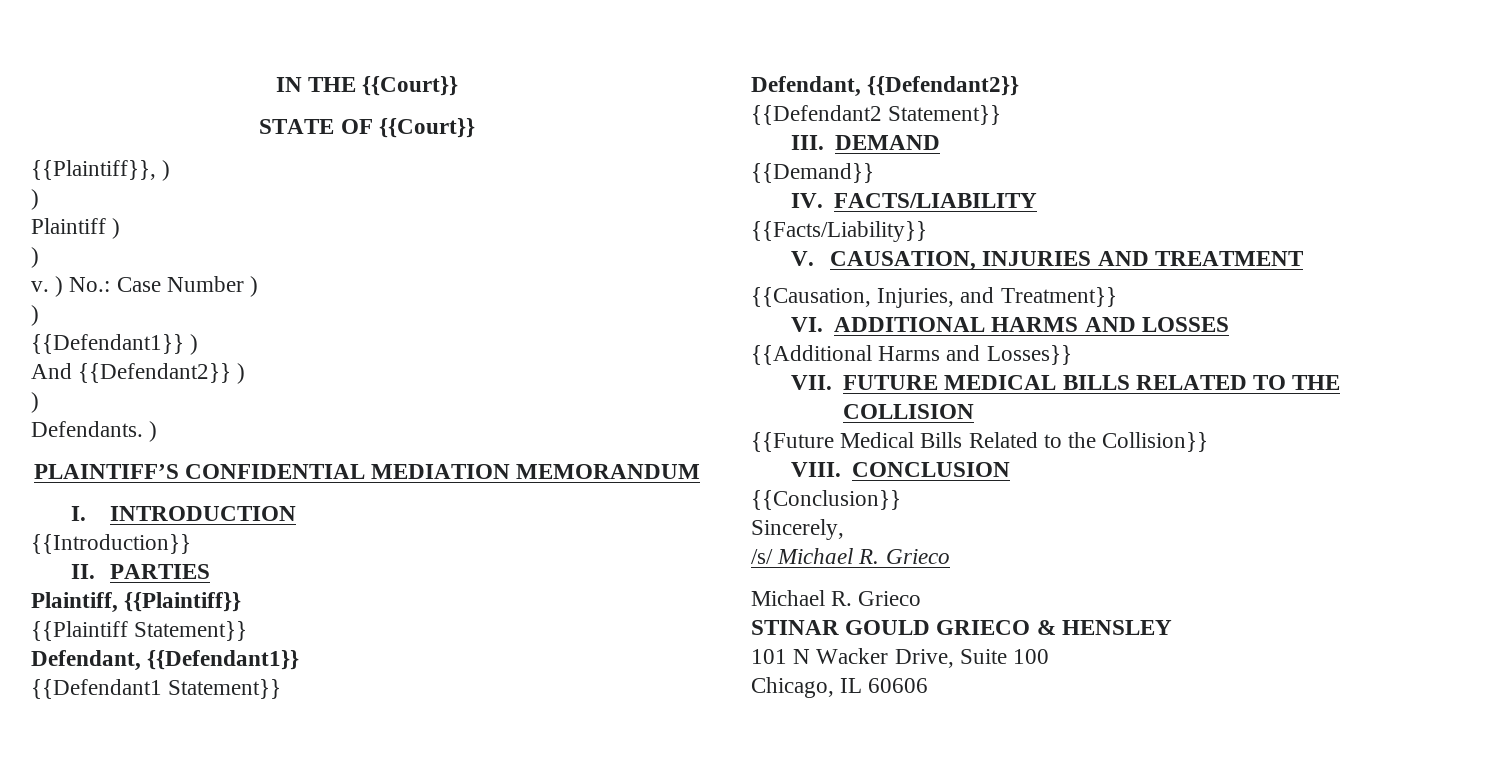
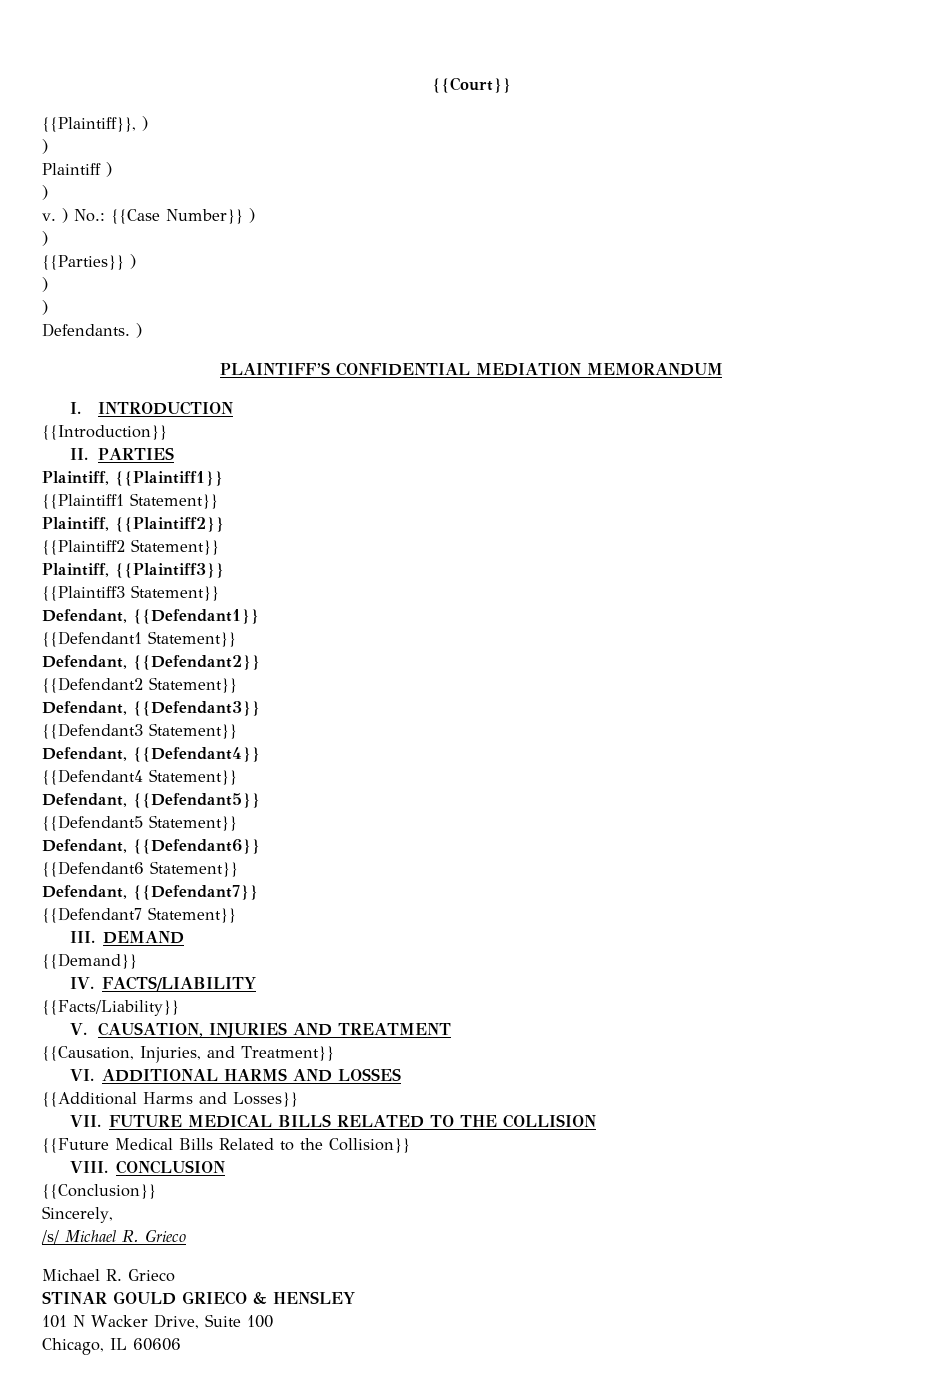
- IN THE {{Court}}
- STATE OF {{Court}}
+ {{Court}}
- v. ) No.: Case Number )
+ v. ) No.: {{Case Number}} )
  )
- {{Defendant1}} )
- And {{Defendant2}} )
+ {{Parties}} )
+ )
- Plaintiff, {{Plaintiff}}
- {{Plaintiff Statement}}
+ Plaintiff, {{Plaintiff1}}
+ {{Plaintiff1 Statement}}
+ Plaintiff, {{Plaintiff2}}
+ {{Plaintiff2 Statement}}
+ Plaintiff, {{Plaintiff3}}
+ {{Plaintiff3 Statement}}
+ Defendant, {{Defendant3}}
+ {{Defendant3 Statement}}
+ Defendant, {{Defendant4}}
+ {{Defendant4 Statement}}
+ Defendant, {{Defendant5}}
+ {{Defendant5 Statement}}
+ Defendant, {{Defendant6}}
+ {{Defendant6 Statement}}
+ Defendant, {{Defendant7}}
+ {{Defendant7 Statement}}

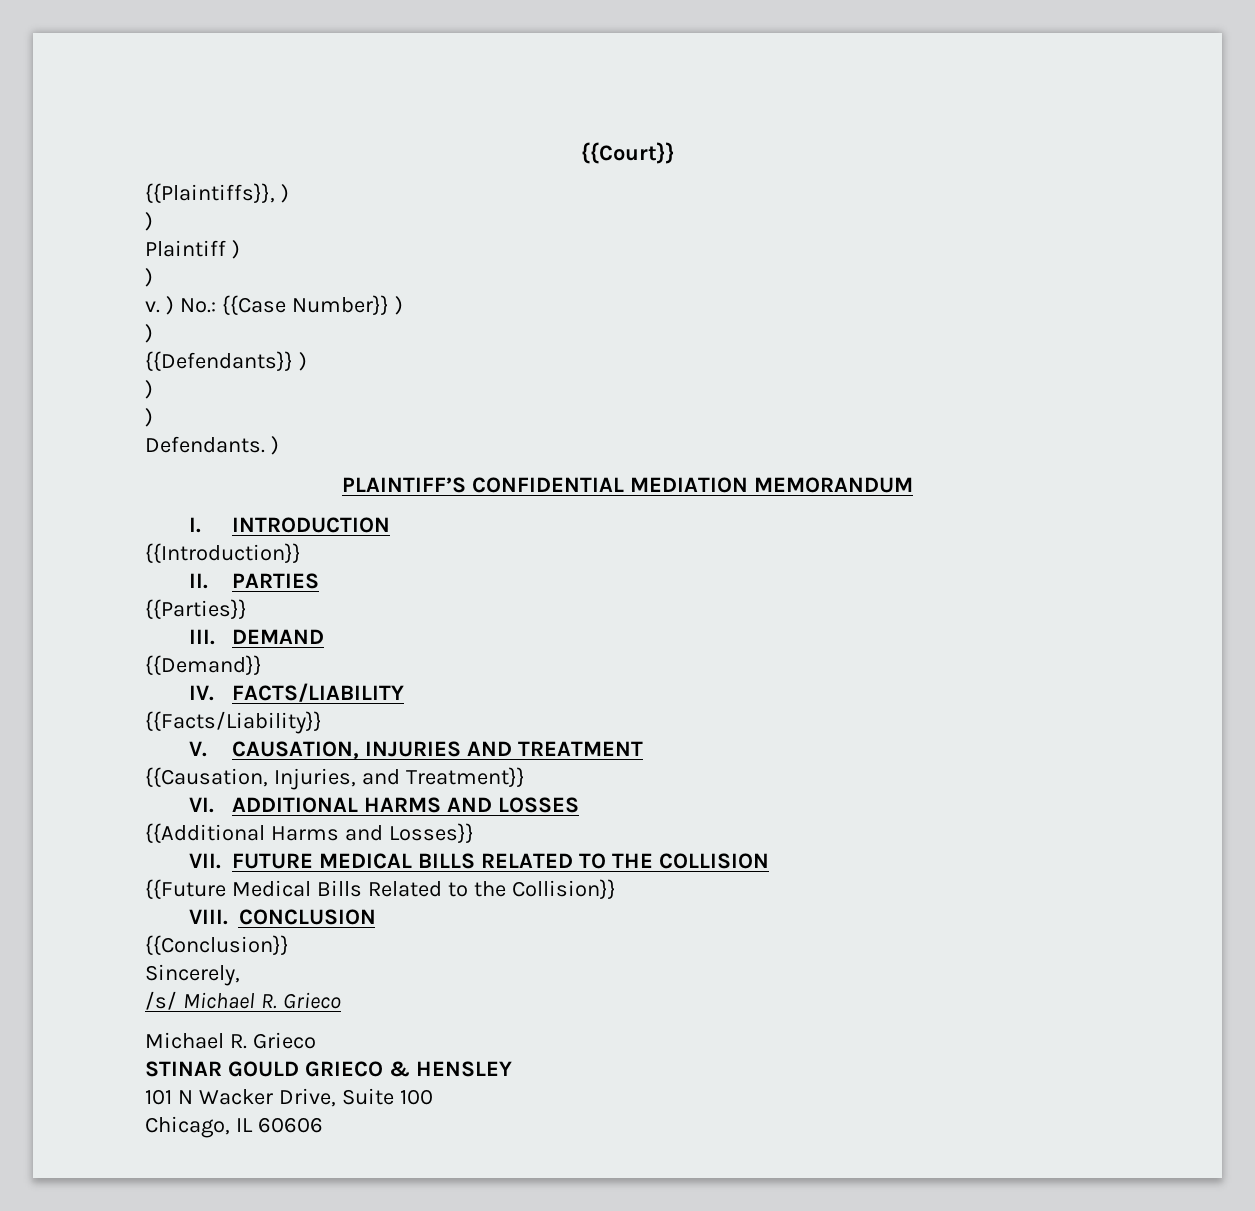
- {{Plaintiff}}, )
+ {{Plaintiffs}}, )
- {{Parties}} )
+ {{Defendants}} )
- Plaintiff, {{Plaintiff1}}
- {{Plaintiff1 Statement}}
- Plaintiff, {{Plaintiff2}}
- {{Plaintiff2 Statement}}
- Plaintiff, {{Plaintiff3}}
- {{Plaintiff3 Statement}}
- Defendant, {{Defendant1}}
- {{Defendant1 Statement}}
- Defendant, {{Defendant2}}
- {{Defendant2 Statement}}
- Defendant, {{Defendant3}}
- {{Defendant3 Statement}}
- Defendant, {{Defendant4}}
- {{Defendant4 Statement}}
- Defendant, {{Defendant5}}
- {{Defendant5 Statement}}
- Defendant, {{Defendant6}}
- {{Defendant6 Statement}}
- Defendant, {{Defendant7}}
- {{Defendant7 Statement}}
+ {{Parties}}

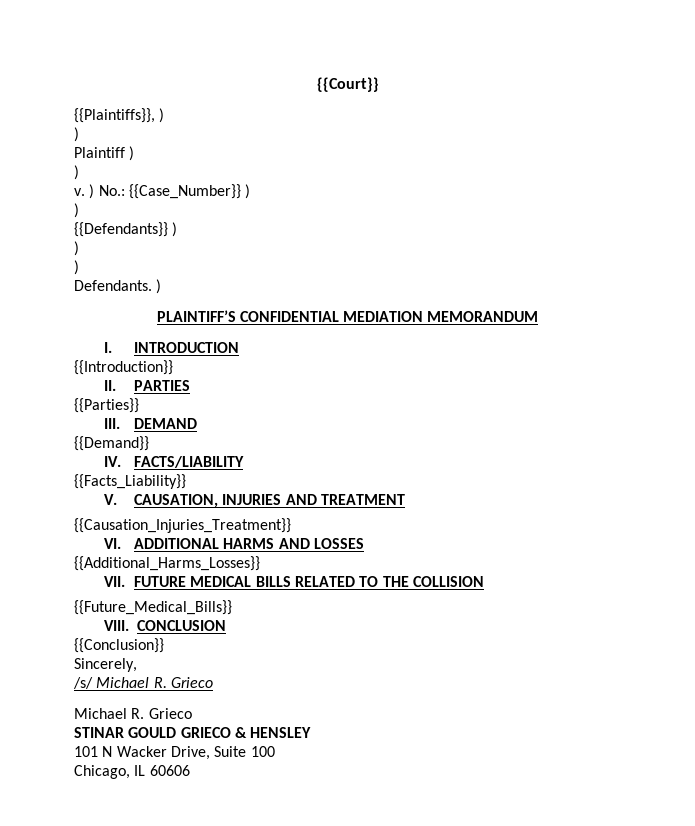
- v. ) No.: {{Case Number}} )
+ v. ) No.: {{Case_Number}} )
- {{Facts/Liability}}
+ {{Facts_Liability}}
- {{Causation, Injuries, and Treatment}}
+ {{Causation_Injuries_Treatment}}
- {{Additional Harms and Losses}}
+ {{Additional_Harms_Losses}}
- {{Future Medical Bills Related to the Collision}}
+ {{Future_Medical_Bills}}

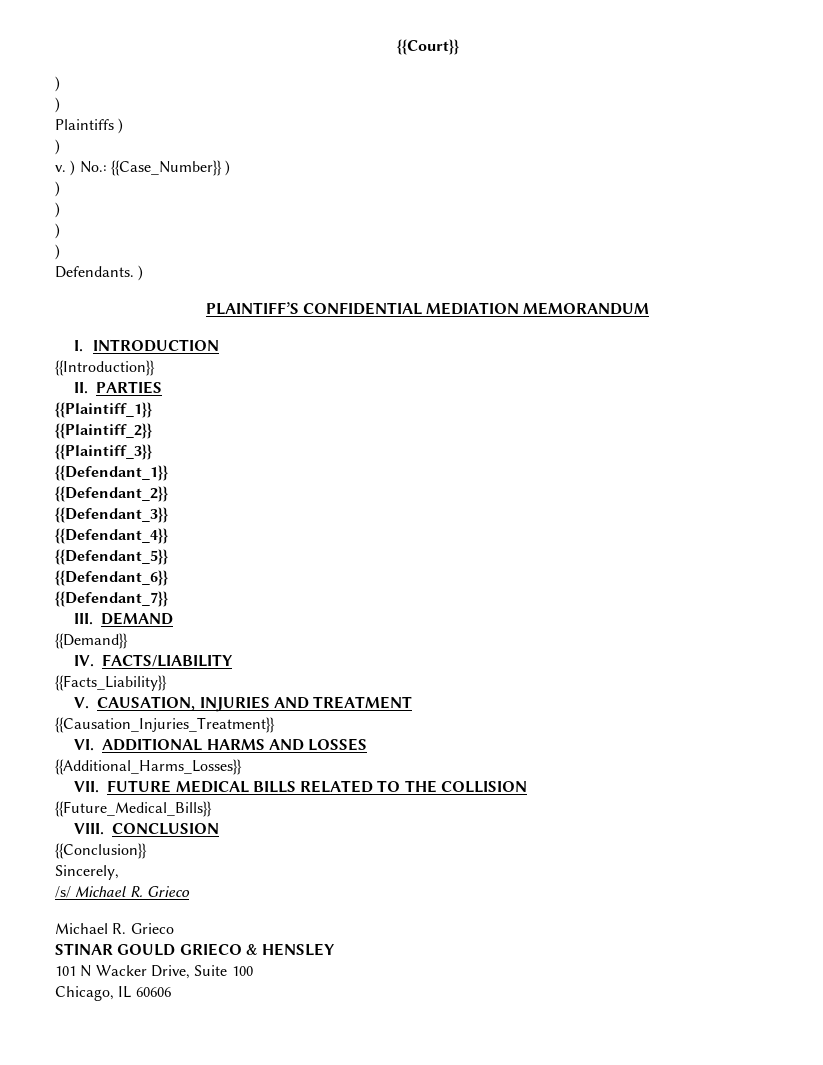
  {{Court}}
- {{Plaintiffs}}, )
  )
- Plaintiff )
+ )
+ Plaintiffs )
  v. ) No.: {{Case_Number}} )
  )
- {{Defendants}} )
+ )
- {{Parties}}
+ {{Plaintiff_1}}
+ {{Plaintiff_2}}
+ {{Plaintiff_3}}
+ {{Defendant_1}}
+ {{Defendant_2}}
+ {{Defendant_3}}
+ {{Defendant_4}}
+ {{Defendant_5}}
+ {{Defendant_6}}
+ {{Defendant_7}}

